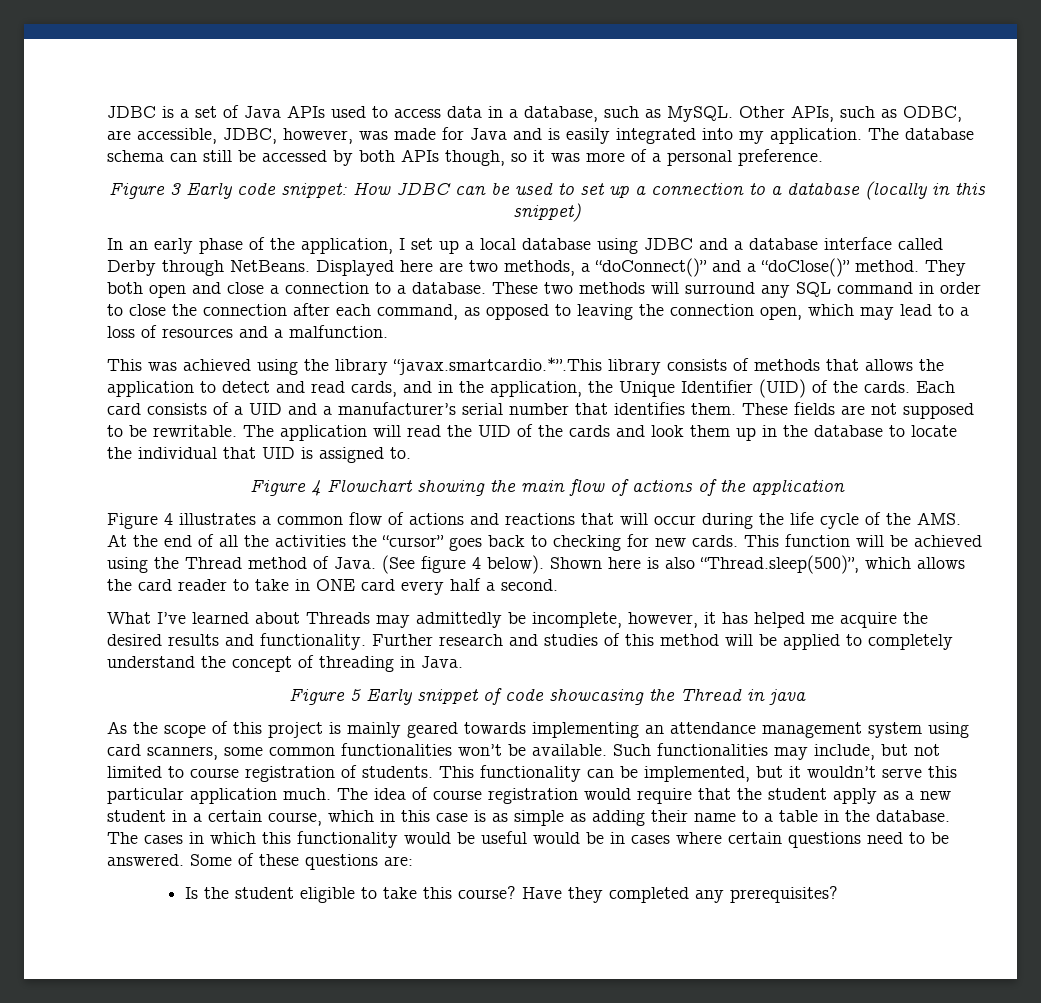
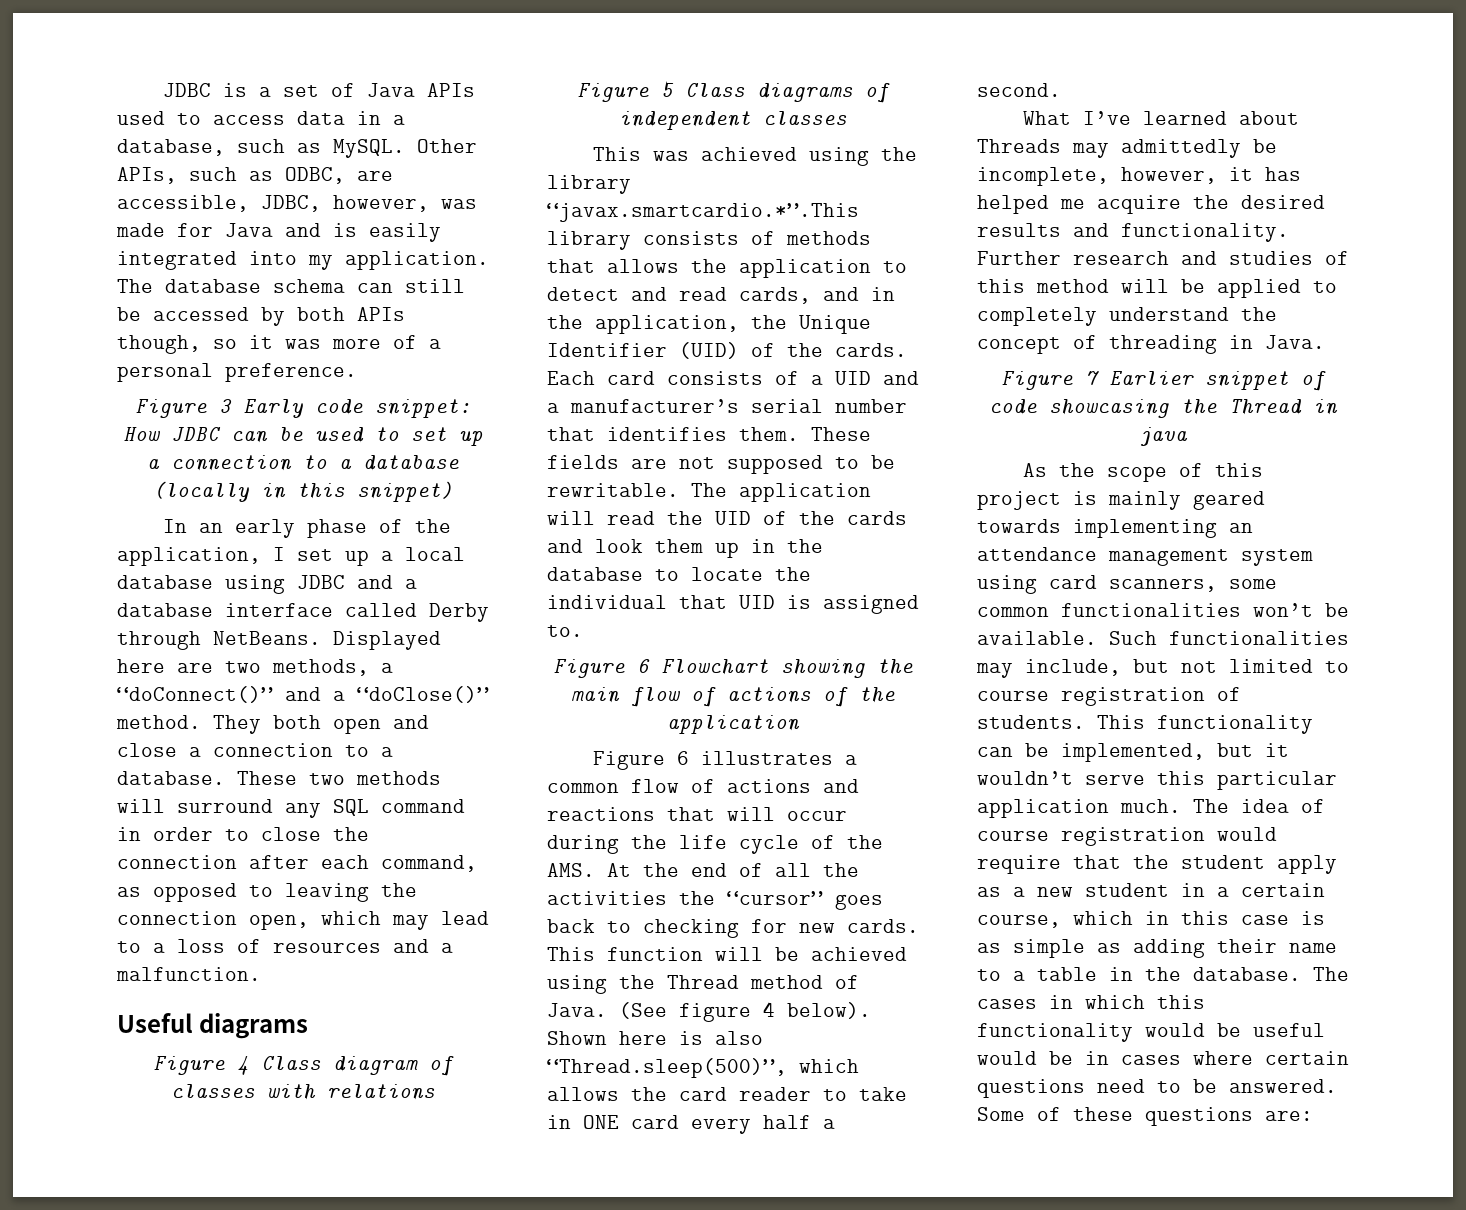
+ Useful diagrams
+ Figure 4 Class diagram of classes with relations
+ Figure 5 Class diagrams of independent classes
- Figure 4 Flowchart showing the main flow of actions of the application
+ Figure 6 Flowchart showing the main flow of actions of the application
- Figure 4 illustrates a common flow of actions and reactions that will occur during the life cycle of the AMS. At the end of all the activities the “cursor” goes back to checking for new cards.
+ Figure 6 illustrates a common flow of actions and reactions that will occur during the life cycle of the AMS. At the end of all the activities the “cursor” goes back to checking for new cards.
- Figure 5 Early snippet of code showcasing the Thread in java
+ Figure 7 Earlier snippet of code showcasing the Thread in java
- Is the student eligible to take this course? Have they completed any prerequisites?

